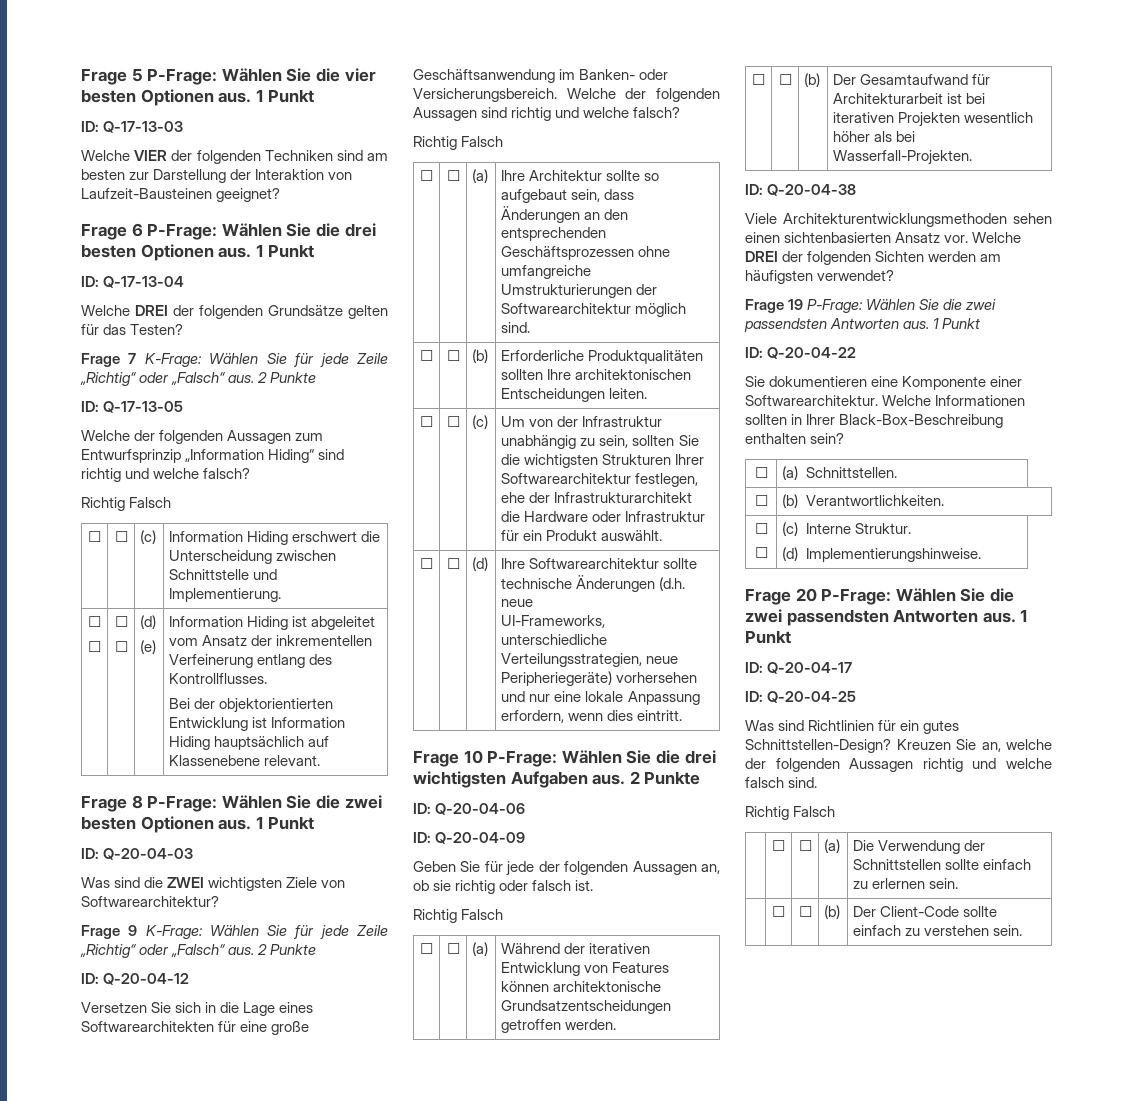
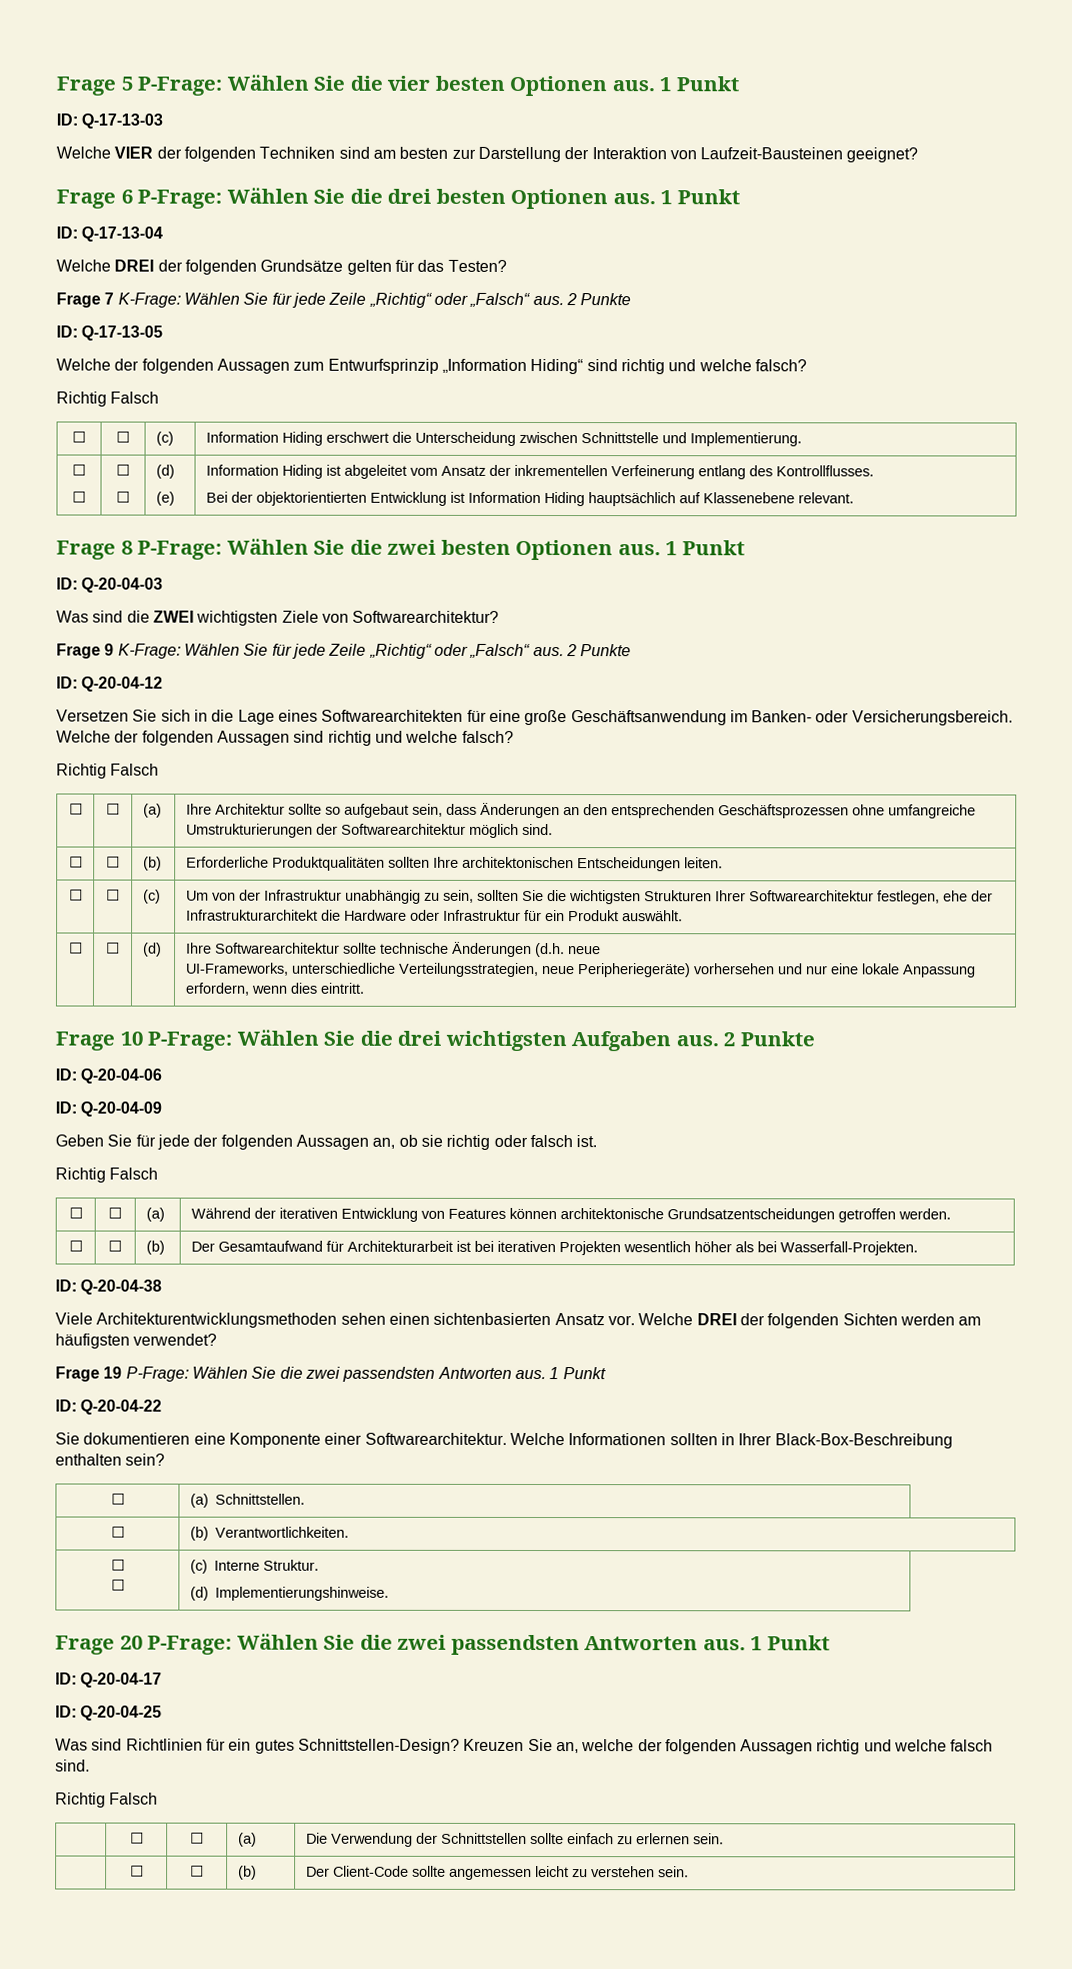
- | ☐ | ☐ | (b) | Der Client-Code sollte einfach zu verstehen sein.
+ | ☐ | ☐ | (b) | Der Client-Code sollte angemessen leicht zu verstehen sein.

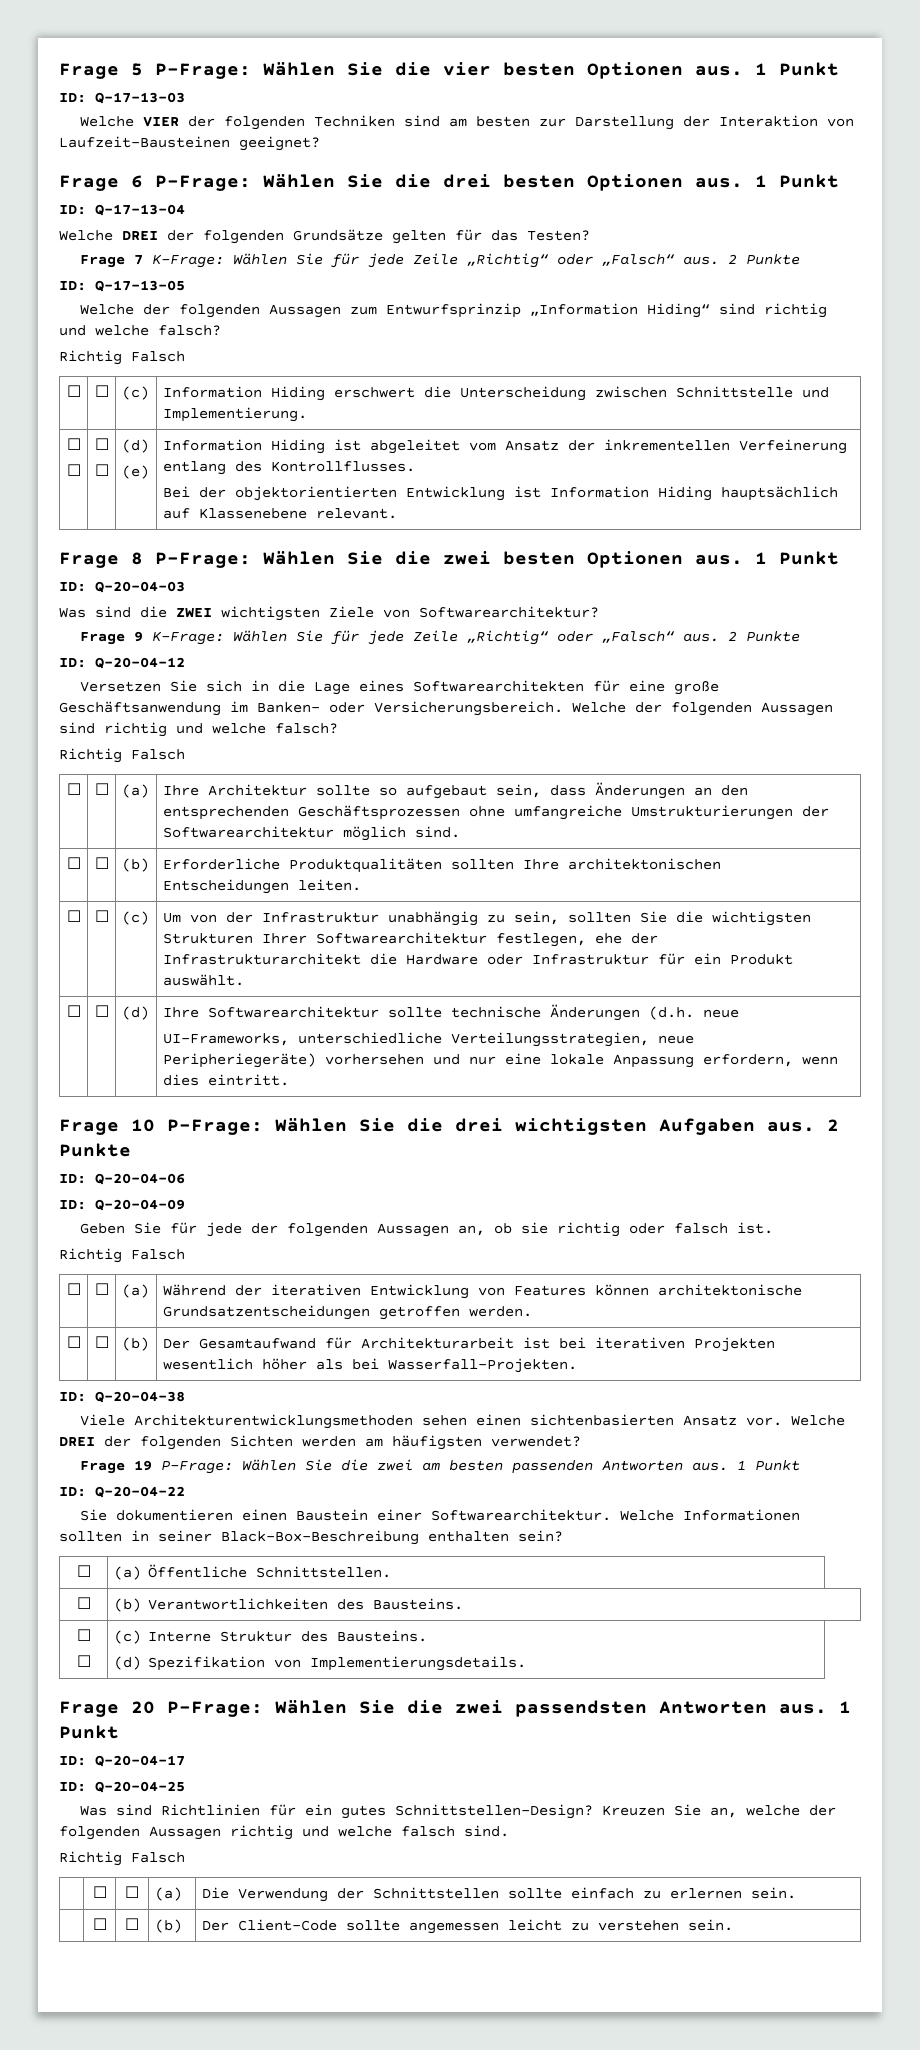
- Frage 19 P-Frage: Wählen Sie die zwei passendsten Antworten aus.
+ Frage 19 P-Frage: Wählen Sie die zwei am besten passenden Antworten aus.
- Sie dokumentieren eine Komponente einer Softwarearchitektur.
+ Sie dokumentieren einen Baustein einer Softwarearchitektur.
- Welche Informationen sollten in Ihrer Black-Box-Beschreibung enthalten sein?
+ Welche Informationen sollten in seiner Black-Box-Beschreibung enthalten sein?
- ☐ | (a) Schnittstellen.
+ ☐ | (a) Öffentliche Schnittstellen.
- ☐ | (b) Verantwortlichkeiten.
+ ☐ | (b) Verantwortlichkeiten des Bausteins.
  ☐
- ☐ | (c) Interne Struktur.
- (d) Implementierungshinweise.
+ ☐ | (c) Interne Struktur des Bausteins.
+ (d) Spezifikation von Implementierungsdetails.

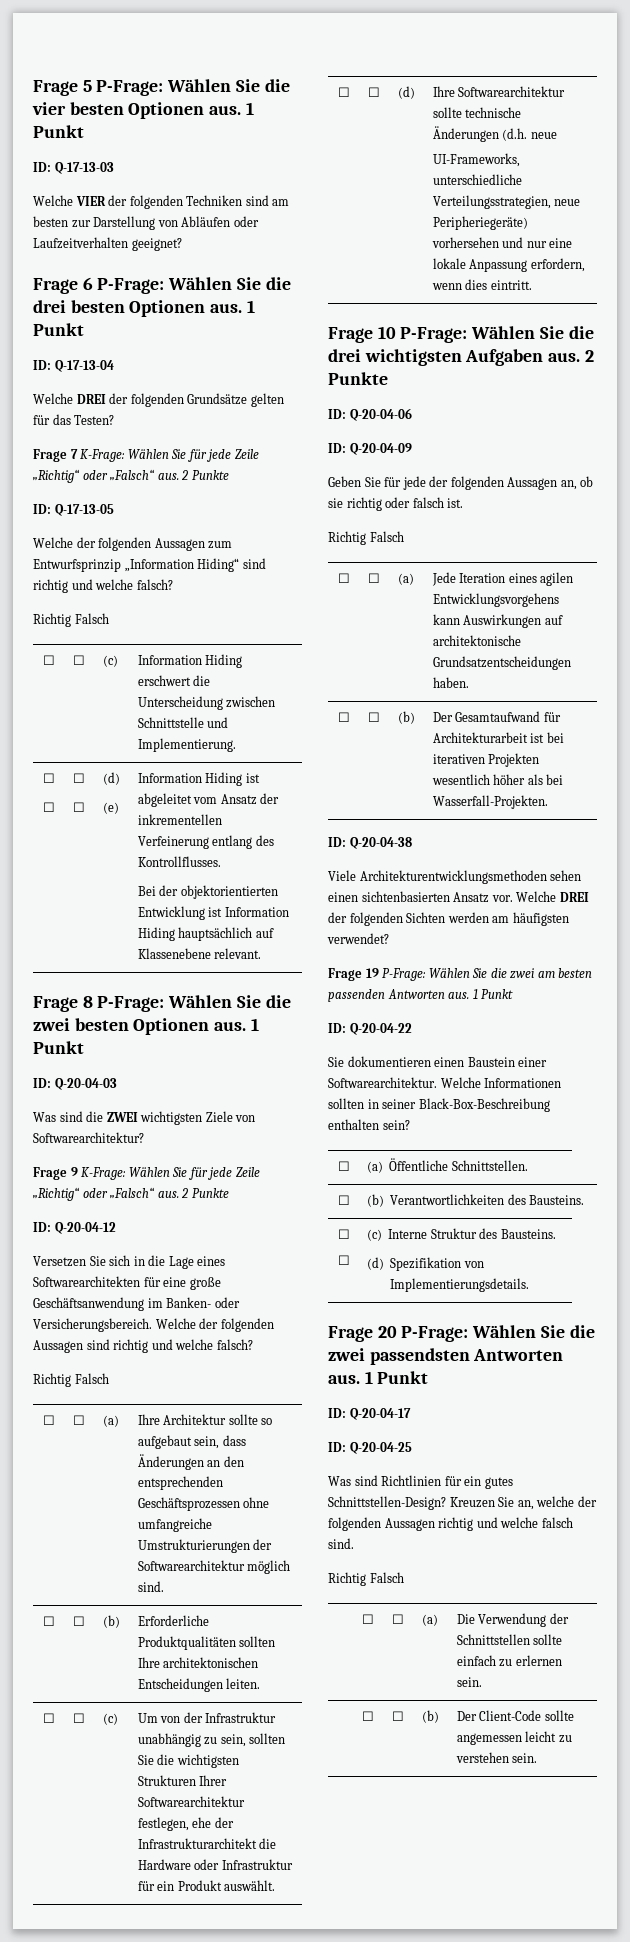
- Welche VIER der folgenden Techniken sind am besten zur Darstellung der Interaktion von Laufzeit-Bausteinen geeignet?
+ Welche VIER der folgenden Techniken sind am besten zur Darstellung von Abläufen oder Laufzeitverhalten geeignet?
- ☐ | ☐ | (a) | Während der iterativen Entwicklung von Features können architektonische Grundsatzentscheidungen getroffen werden.
+ ☐ | ☐ | (a) | Jede Iteration eines agilen Entwicklungsvorgehens kann Auswirkungen auf architektonische Grundsatzentscheidungen haben.

